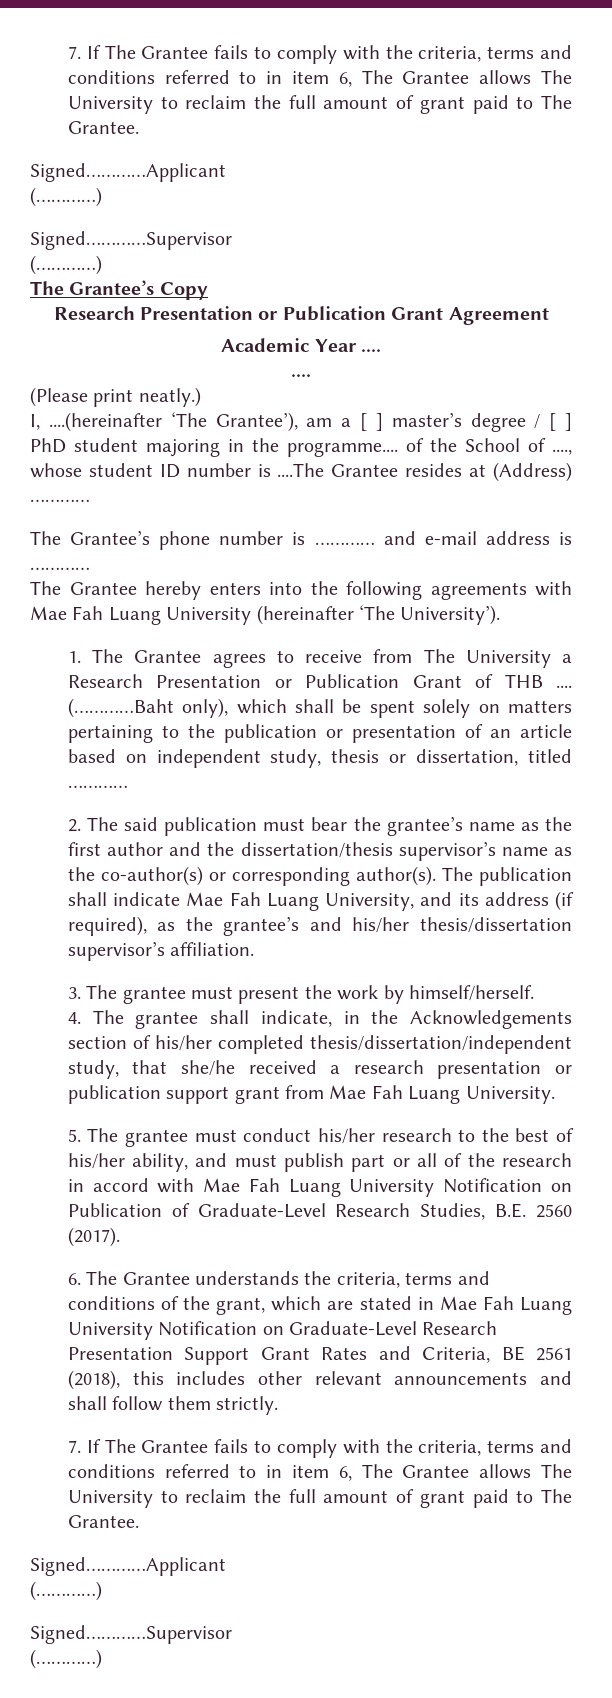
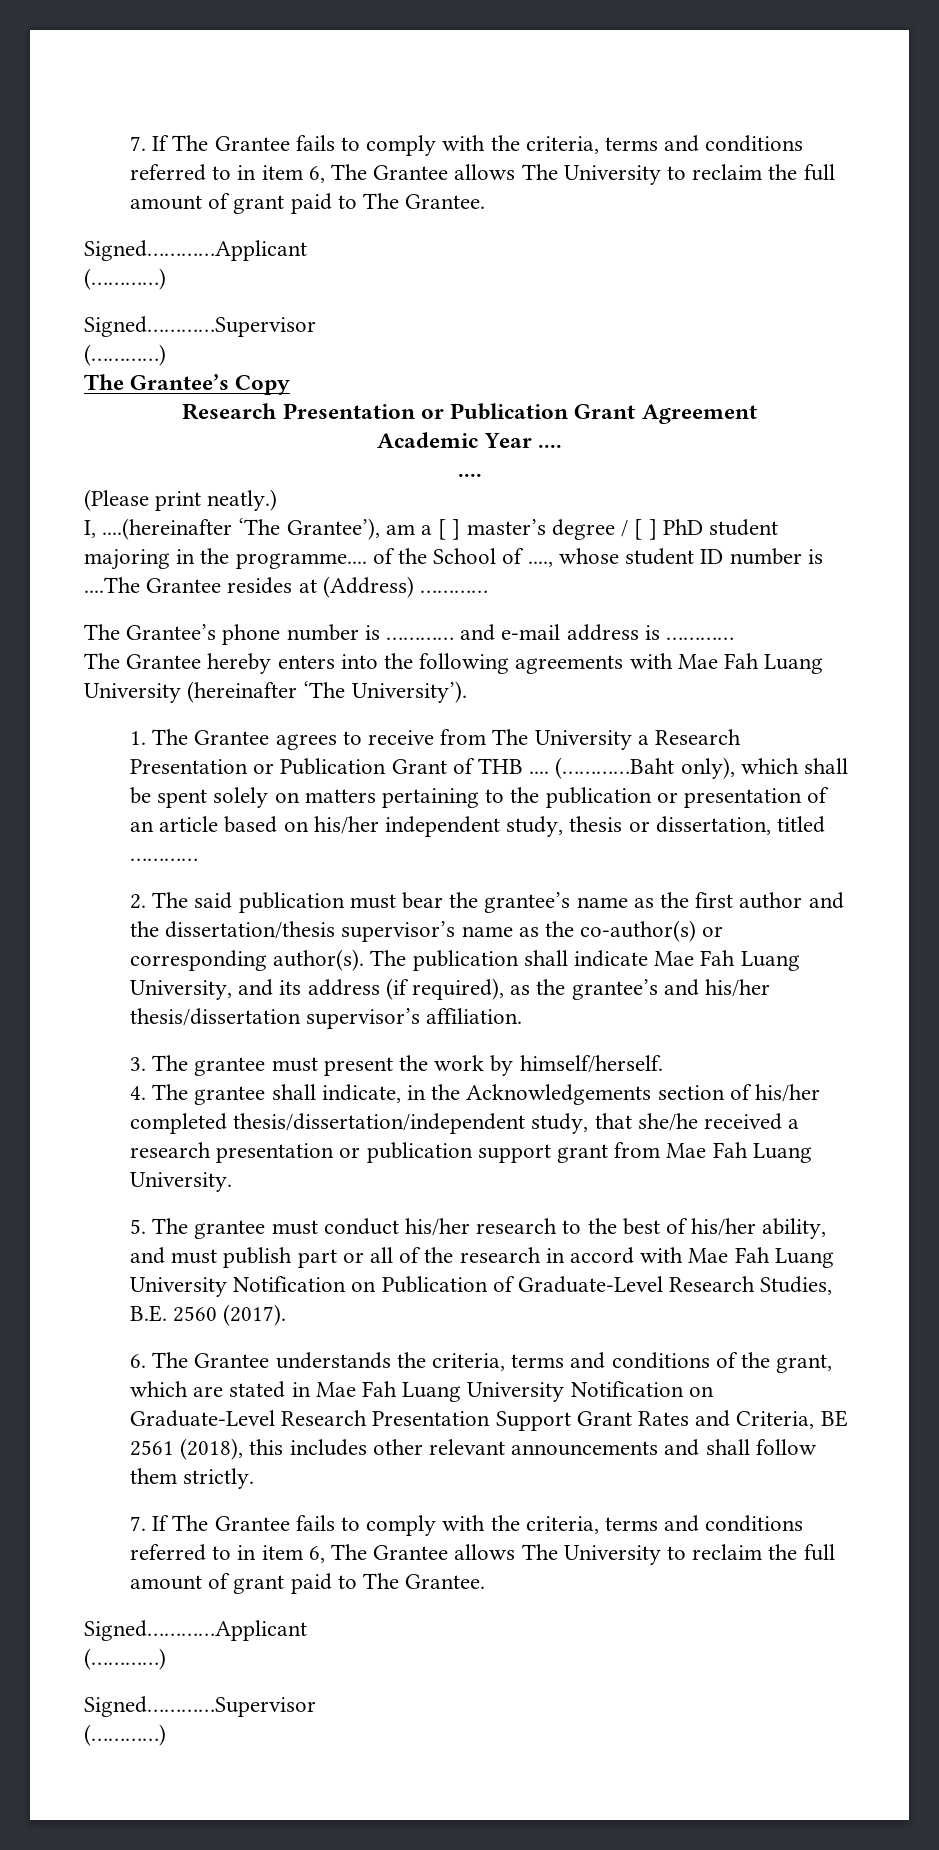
- (…………Baht only), which shall be spent solely on matters pertaining to the publication or presentation of an article based on independent study, thesis or dissertation, titled …………
+ (…………Baht only), which shall be spent solely on matters pertaining to the publication or presentation of an article based on his/her independent study, thesis or dissertation, titled …………

